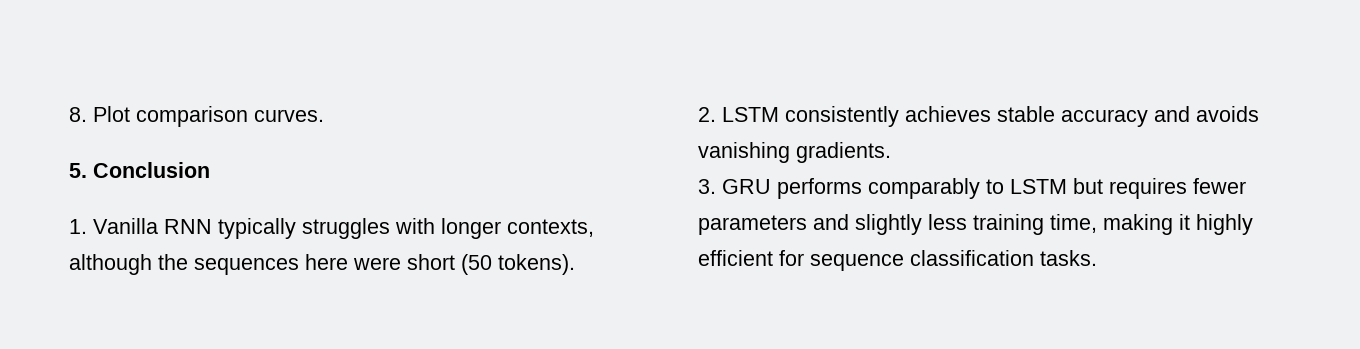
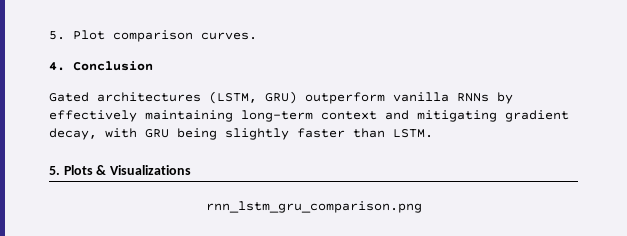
- 8. Plot comparison curves.
+ 5. Plot comparison curves.
- 5. Conclusion
+ 4. Conclusion
- 1. Vanilla RNN typically struggles with longer contexts, although the sequences here were short (50 tokens).
- 2. LSTM consistently achieves stable accuracy and avoids vanishing gradients.
- 3. GRU performs comparably to LSTM but requires fewer parameters and slightly less training time, making it highly efficient for sequence classification tasks.
+ Gated architectures (LSTM, GRU) outperform vanilla RNNs by effectively maintaining long-term context and mitigating gradient decay, with GRU being slightly faster than LSTM.
+ 5. Plots & Visualizations
+ rnn_lstm_gru_comparison.png

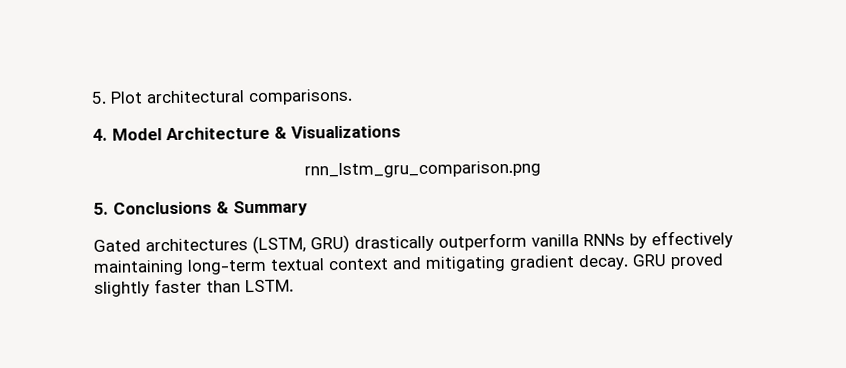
- 5. Plot comparison curves.
+ 5. Plot architectural comparisons.
- 4. Conclusion
+ 4. Model Architecture & Visualizations
+ rnn_lstm_gru_comparison.png
+ 5. Conclusions & Summary
- Gated architectures (LSTM, GRU) outperform vanilla RNNs by effectively maintaining long-term context and mitigating gradient decay, with GRU being slightly faster than LSTM.
+ Gated architectures (LSTM, GRU) drastically outperform vanilla RNNs by effectively maintaining long-term textual context and mitigating gradient decay. GRU proved slightly faster than LSTM.
- 5. Plots & Visualizations
- rnn_lstm_gru_comparison.png

